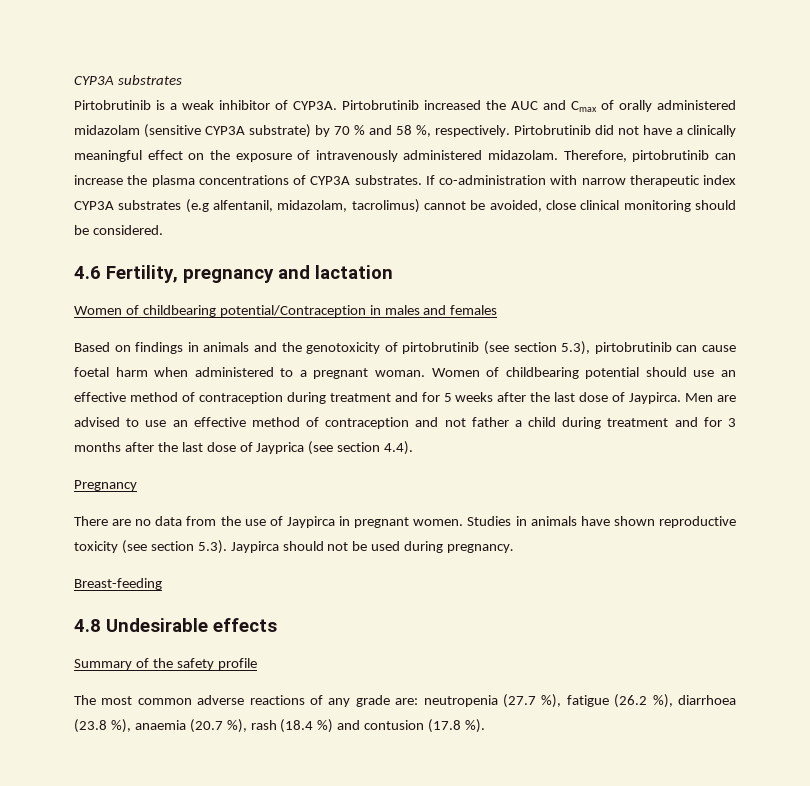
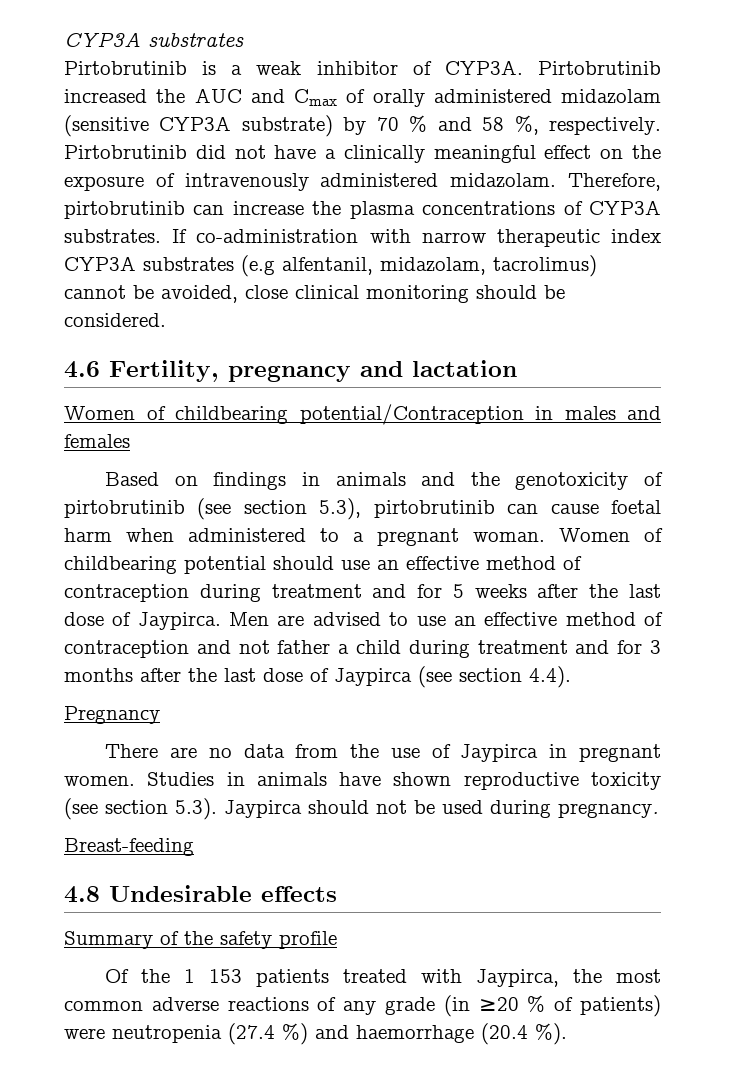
- Men are advised to use an effective method of contraception and not father a child during treatment and for 3 months after the last dose of Jayprica (see section 4.4).
+ Men are advised to use an effective method of contraception and not father a child during treatment and for 3 months after the last dose of Jaypirca (see section 4.4).
- The most common adverse reactions of any grade are: neutropenia (27.7 %), fatigue (26.2 %), diarrhoea (23.8 %), anaemia (20.7 %), rash (18.4 %) and contusion (17.8 %).
+ Of the 1 153 patients treated with Jaypirca, the most common adverse reactions of any grade (in ≥20 % of patients) were neutropenia (27.4 %) and haemorrhage (20.4 %).

